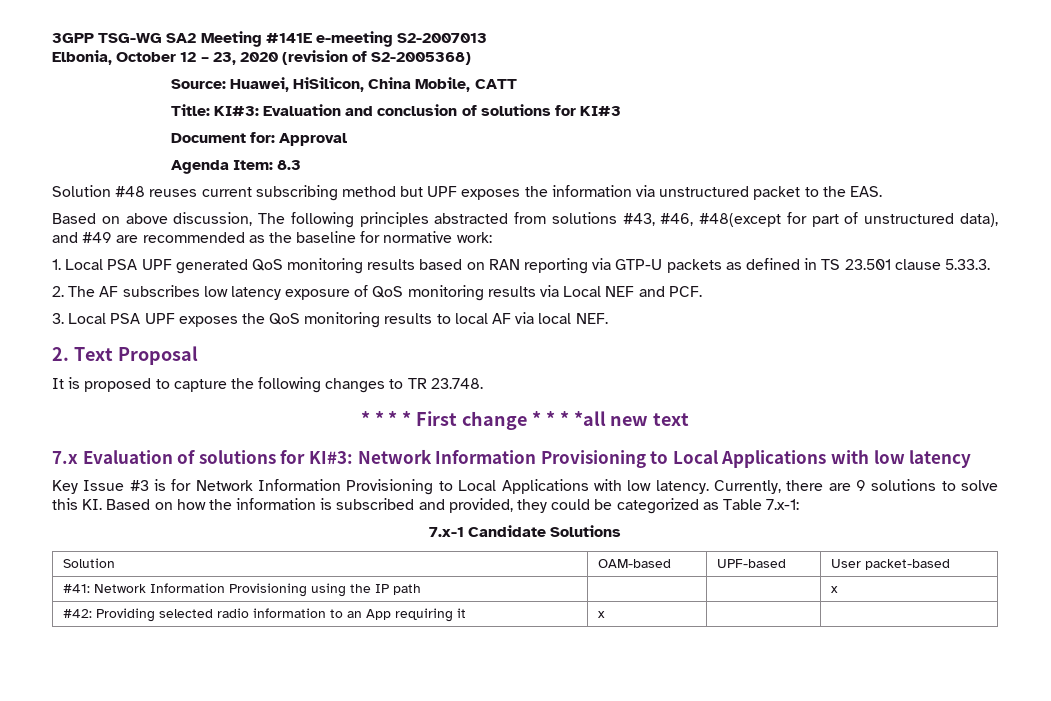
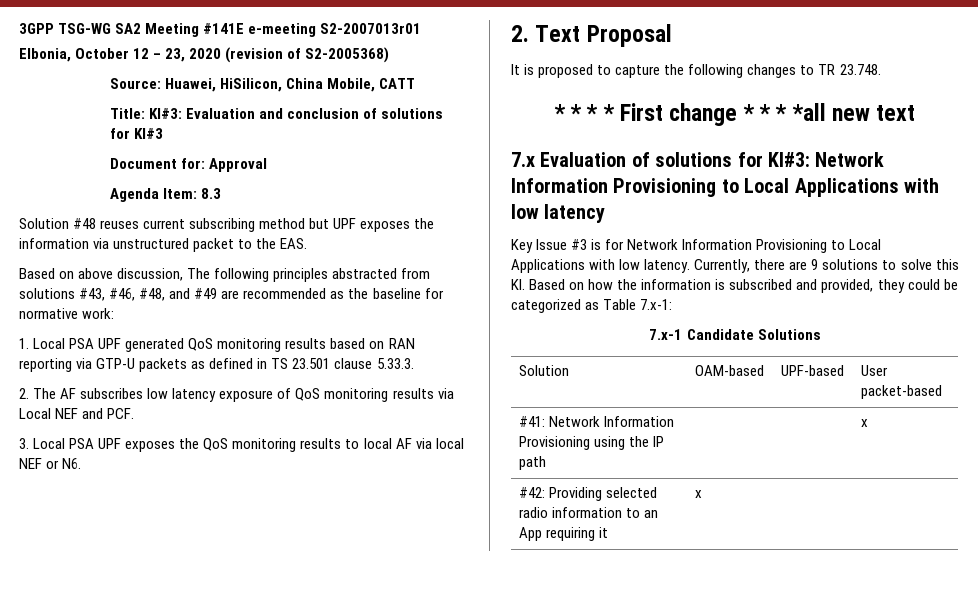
- 3GPP TSG-WG SA2 Meeting #141E e-meeting S2-2007013
+ 3GPP TSG-WG SA2 Meeting #141E e-meeting S2-2007013r01
- Based on above discussion, The following principles abstracted from solutions #43, #46, #48(except for part of unstructured data), and #49 are recommended as the baseline for normative work:
+ Based on above discussion, The following principles abstracted from solutions #43, #46, #48, and #49 are recommended as the baseline for normative work:
- 3. Local PSA UPF exposes the QoS monitoring results to local AF via local NEF.
+ 3. Local PSA UPF exposes the QoS monitoring results to local AF via local NEF or N6.

